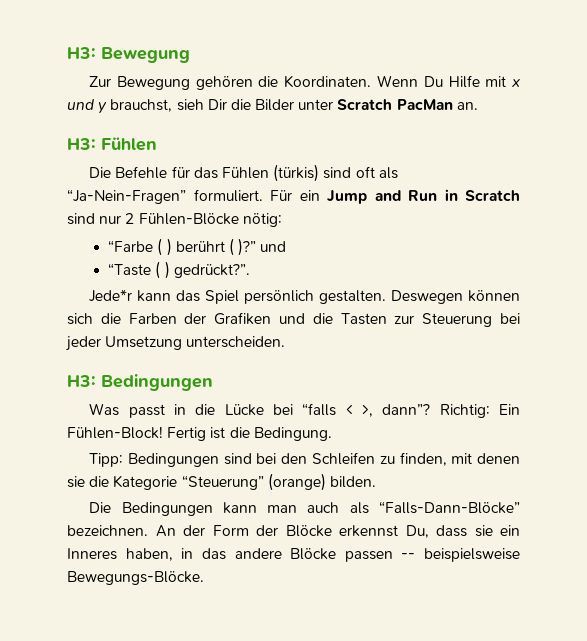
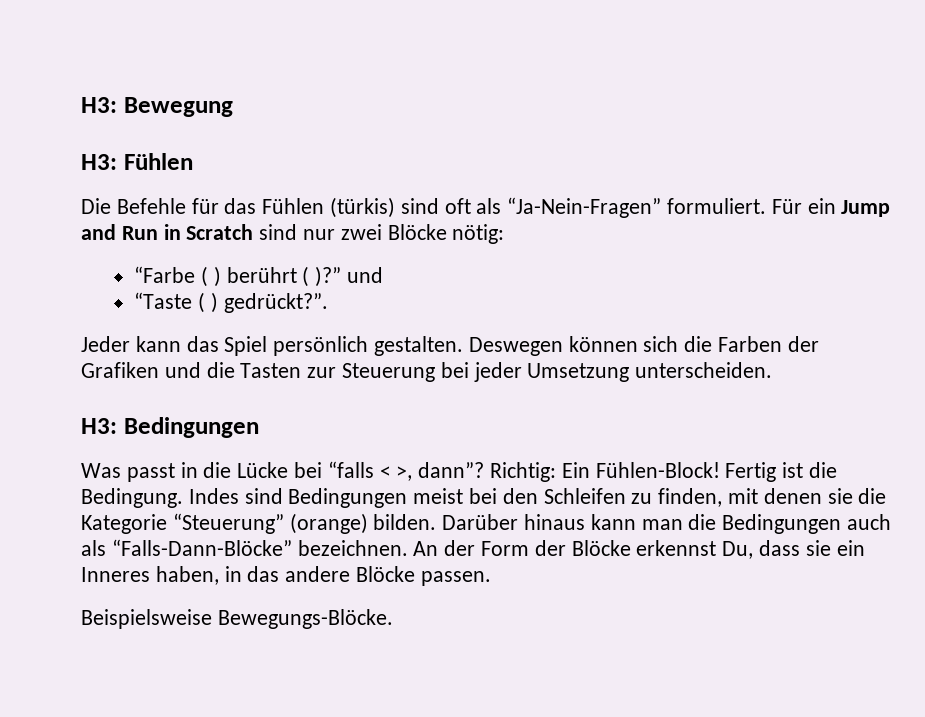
- Zur Bewegung gehören die Koordinaten. Wenn Du Hilfe mit x und y brauchst, sieh Dir die Bilder unter Scratch PacMan an.
- Für ein Jump and Run in Scratch sind nur 2 Fühlen-Blöcke nötig:
+ Für ein Jump and Run in Scratch sind nur zwei Blöcke nötig:
- Jede*r kann das Spiel persönlich gestalten.
+ Jeder kann das Spiel persönlich gestalten.
- Fertig ist die Bedingung.
- Tipp: Bedingungen sind bei den Schleifen zu finden, mit denen sie die Kategorie “Steuerung” (orange) bilden.
- Die Bedingungen kann man auch als “Falls-Dann-Blöcke” bezeichnen.
+ Fertig ist die Bedingung. Indes sind Bedingungen meist bei den Schleifen zu finden, mit denen sie die Kategorie “Steuerung” (orange) bilden. Darüber hinaus kann man die Bedingungen auch als “Falls-Dann-Blöcke” bezeichnen.
- An der Form der Blöcke erkennst Du, dass sie ein Inneres haben, in das andere Blöcke passen -- beispielsweise Bewegungs-Blöcke.
+ An der Form der Blöcke erkennst Du, dass sie ein Inneres haben, in das andere Blöcke passen.
+ Beispielsweise Bewegungs-Blöcke.

